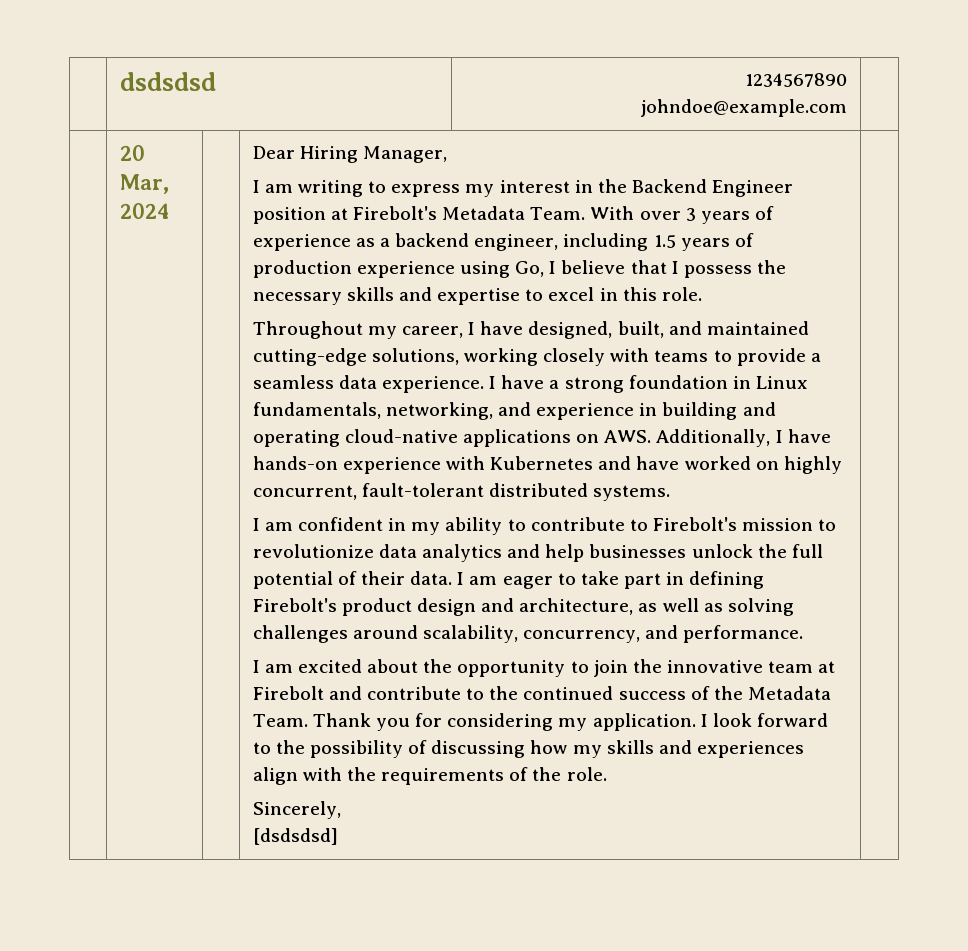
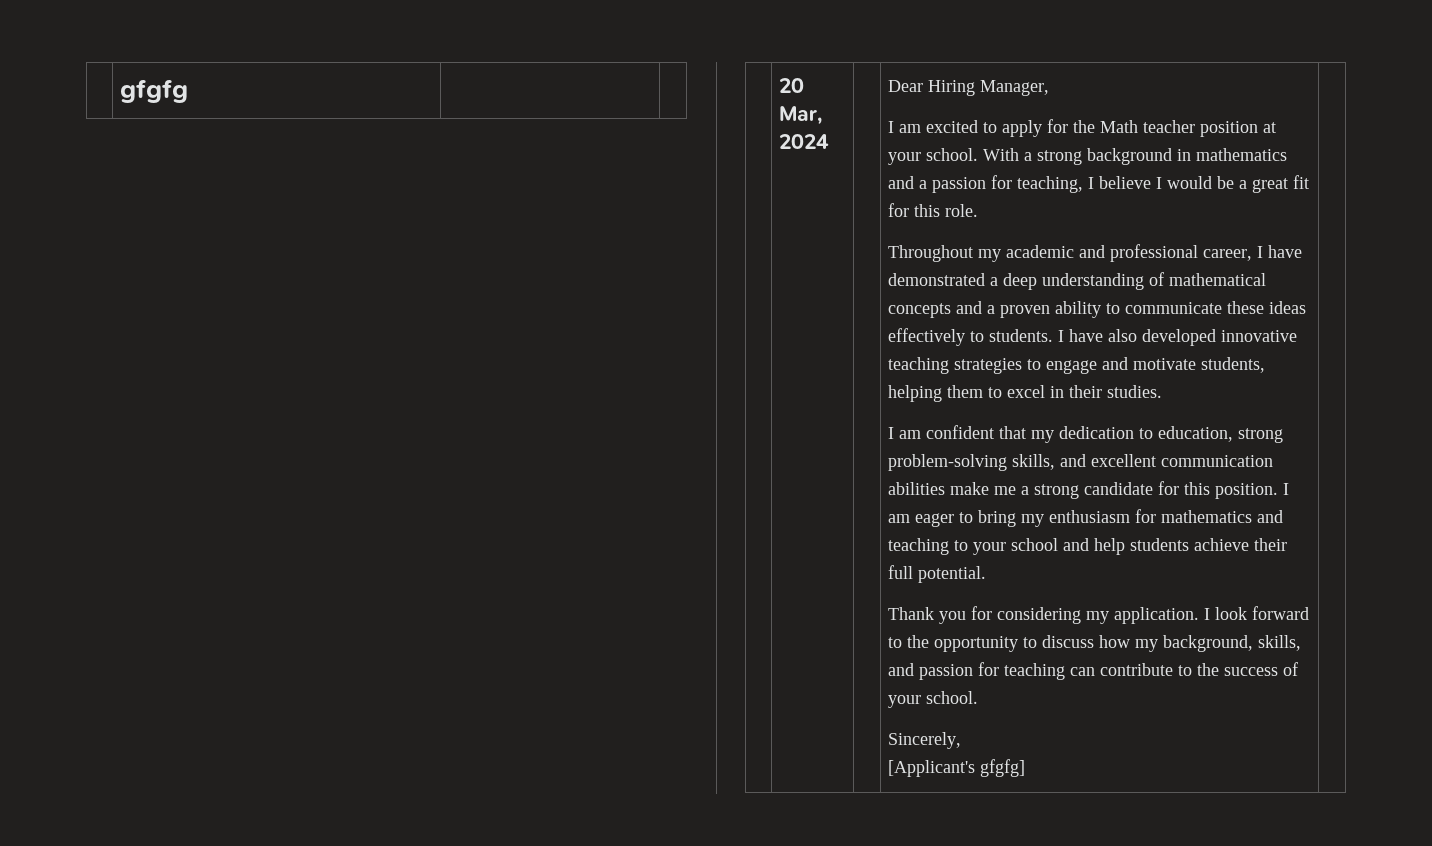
- | dsdsdsd | 1234567890
- johndoe@example.com |
+ | gfgfg | |
- I am writing to express my interest in the Backend Engineer position at Firebolt's Metadata Team. With over 3 years of experience as a backend engineer, including 1.5 years of production experience using Go, I believe that I possess the necessary skills and expertise to excel in this role.
- Throughout my career, I have designed, built, and maintained cutting-edge solutions, working closely with teams to provide a seamless data experience. I have a strong foundation in Linux fundamentals, networking, and experience in building and operating cloud-native applications on AWS. Additionally, I have hands-on experience with Kubernetes and have worked on highly concurrent, fault-tolerant distributed systems.
- I am confident in my ability to contribute to Firebolt's mission to revolutionize data analytics and help businesses unlock the full potential of their data. I am eager to take part in defining Firebolt's product design and architecture, as well as solving challenges around scalability, concurrency, and performance.
- I am excited about the opportunity to join the innovative team at Firebolt and contribute to the continued success of the Metadata Team. Thank you for considering my application.
+ I am excited to apply for the Math teacher position at your school. With a strong background in mathematics and a passion for teaching, I believe I would be a great fit for this role.
+ Throughout my academic and professional career, I have demonstrated a deep understanding of mathematical concepts and a proven ability to communicate these ideas effectively to students. I have also developed innovative teaching strategies to engage and motivate students, helping them to excel in their studies.
+ I am confident that my dedication to education, strong problem-solving skills, and excellent communication abilities make me a strong candidate for this position. I am eager to bring my enthusiasm for mathematics and teaching to your school and help students achieve their full potential.
+ Thank you for considering my application.
- I look forward to the possibility of discussing how my skills and experiences align with the requirements of the role.
+ I look forward to the opportunity to discuss how my background, skills, and passion for teaching can contribute to the success of your school.
- [dsdsdsd]
+ [Applicant's gfgfg]

